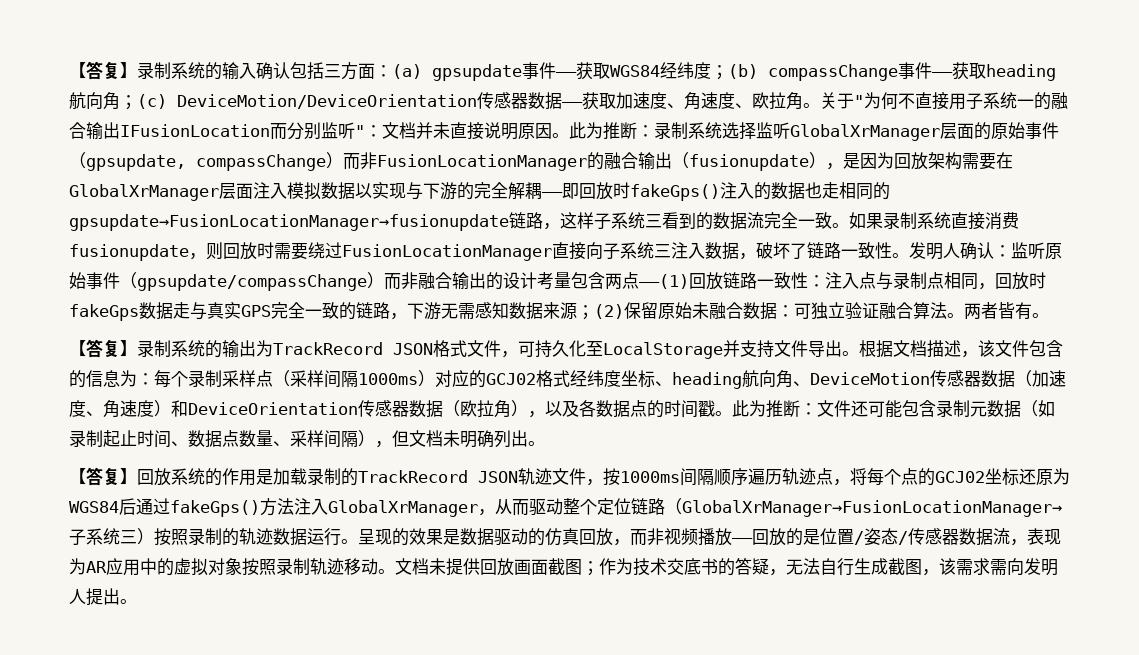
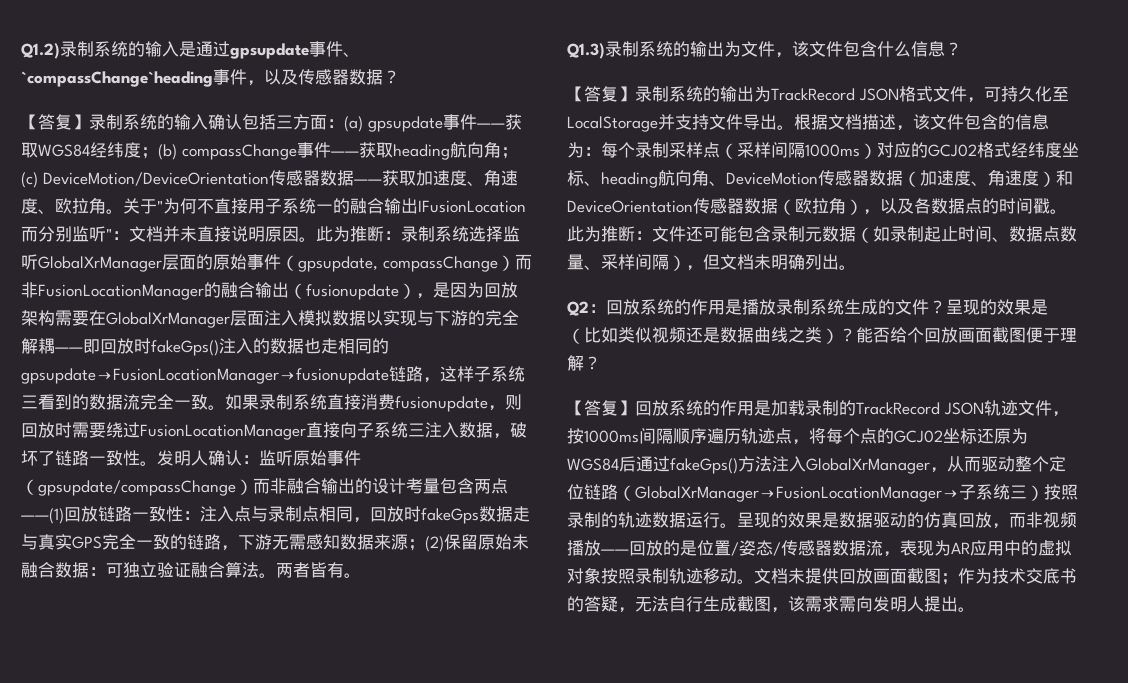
+ Q1.2)录制系统的输入是通过gpsupdate事件、`compassChange`heading事件，以及传感器数据？
+ Q1.3)录制系统的输出为文件，该文件包含什么信息？
+ Q2：回放系统的作用是播放录制系统生成的文件？呈现的效果是（比如类似视频还是数据曲线之类）？能否给个回放画面截图便于理解？

